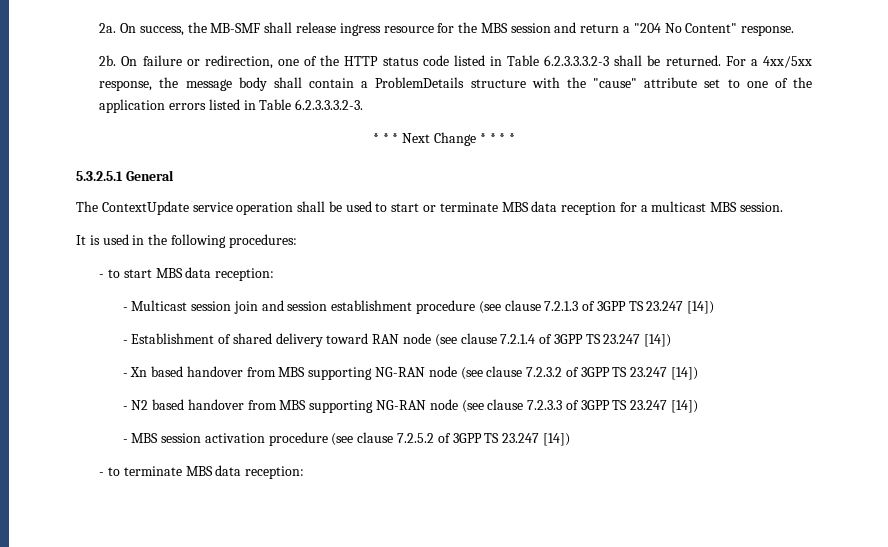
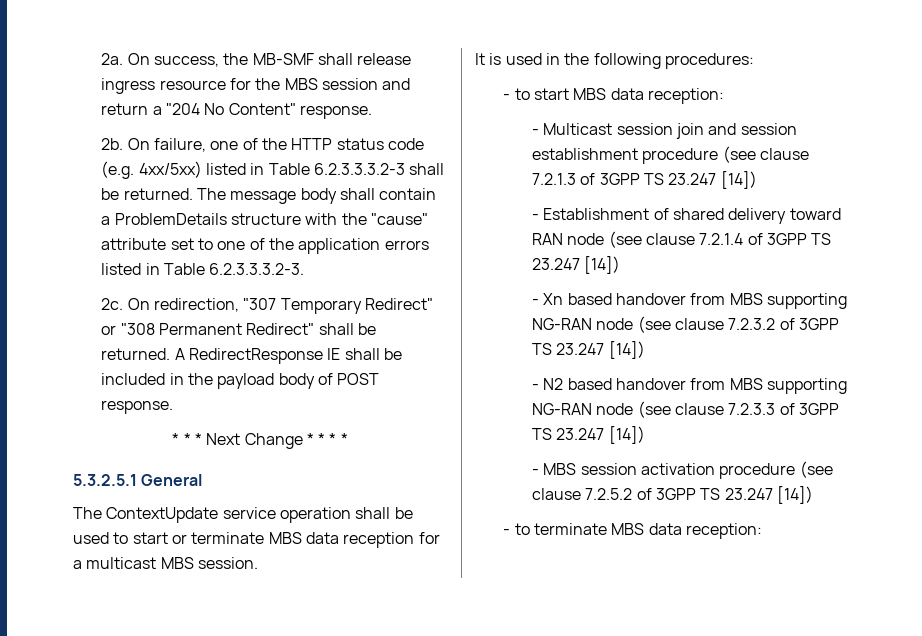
- On failure or redirection, one of the HTTP status code listed in Table 6.2.3.3.3.2-3 shall be returned.
+ On failure, one of the HTTP status code (e.g. 4xx/5xx) listed in Table 6.2.3.3.3.2-3 shall be returned.
- For a 4xx/5xx response, the message body shall contain a ProblemDetails structure with the "cause" attribute set to one of the application errors listed in Table 6.2.3.3.3.2-3.
+ The message body shall contain a ProblemDetails structure with the "cause" attribute set to one of the application errors listed in Table 6.2.3.3.3.2-3.
+ 2c. On redirection, "307 Temporary Redirect" or "308 Permanent Redirect" shall be returned. A RedirectResponse IE shall be included in the payload body of POST response.

